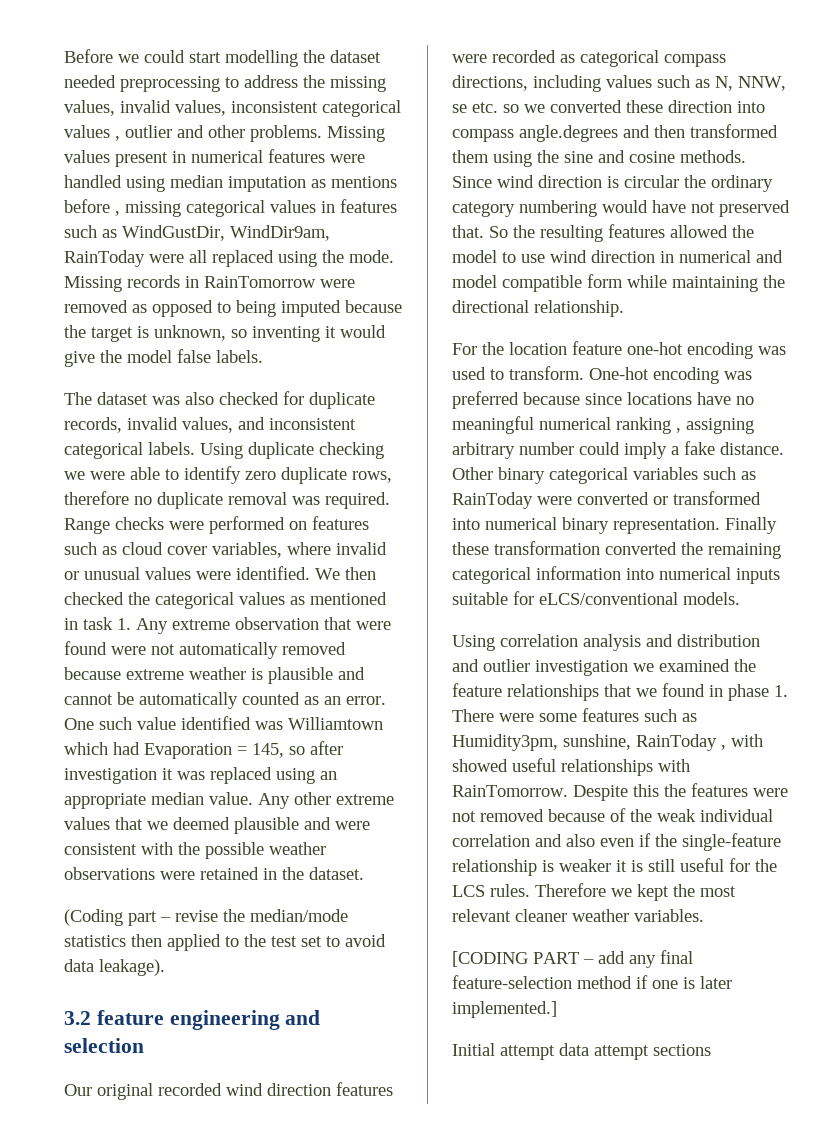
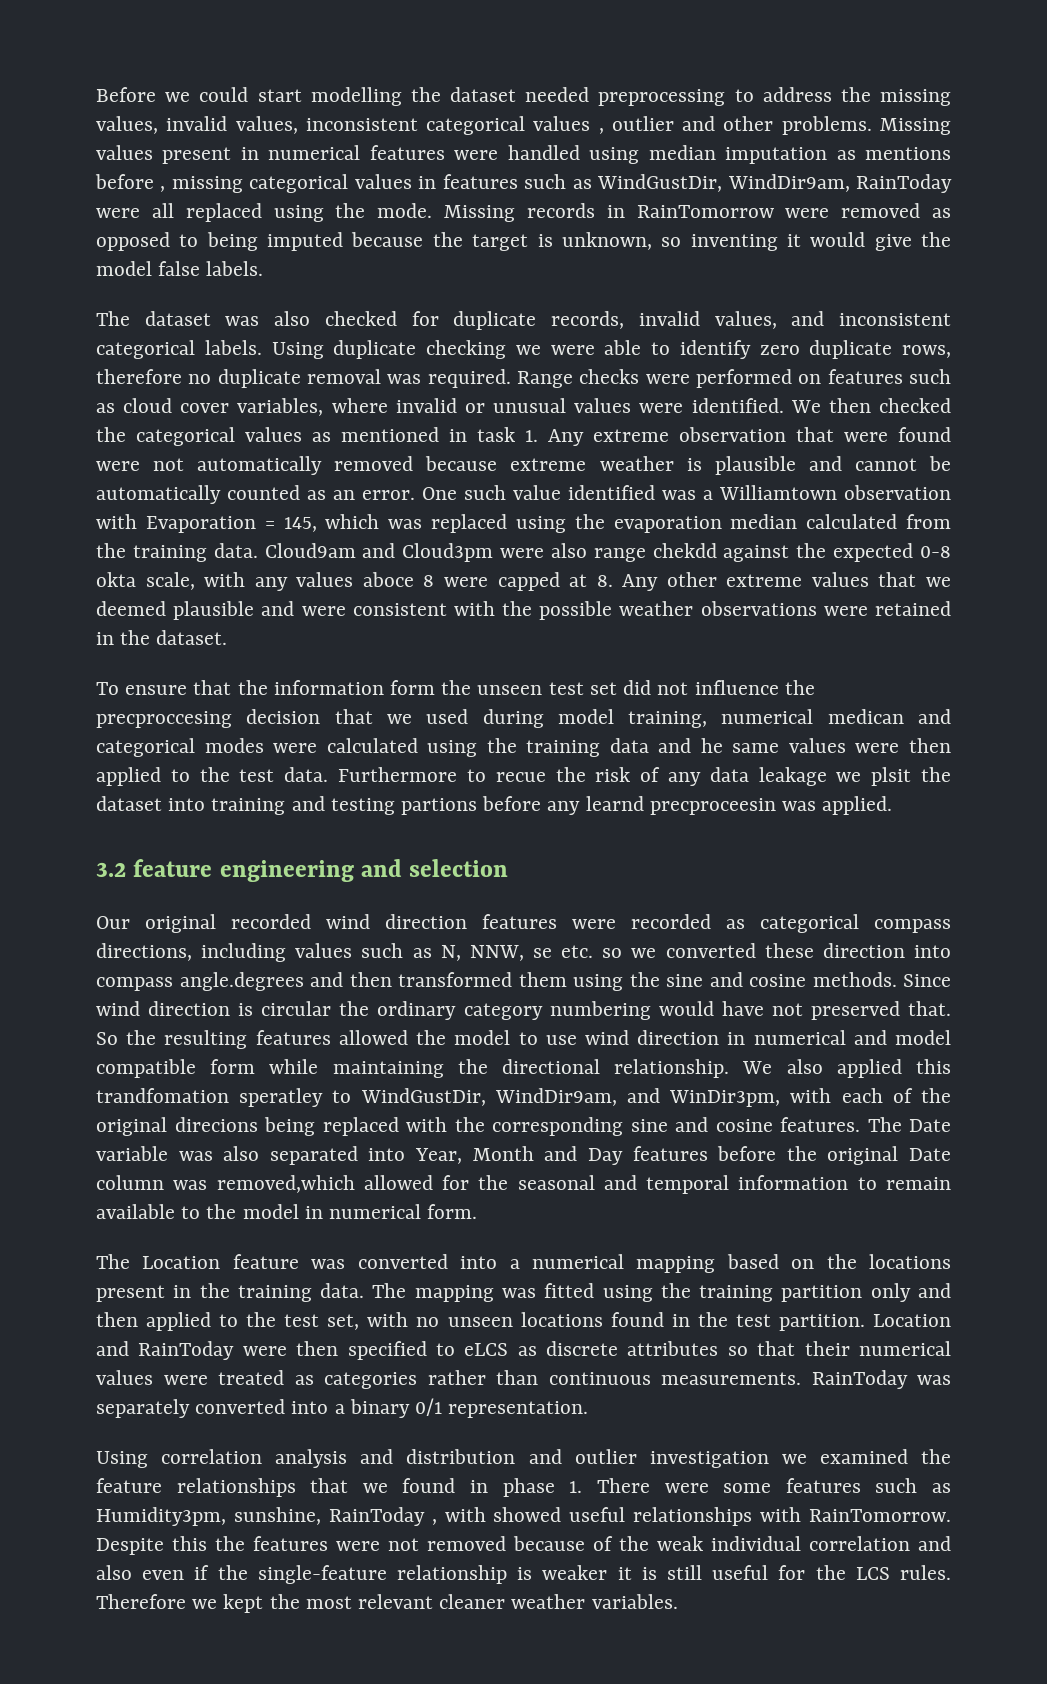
- One such value identified was Williamtown which had Evaporation = 145, so after investigation it was replaced using an appropriate median value. Any other extreme values that we deemed plausible and were consistent with the possible weather observations were retained in the dataset.
+ One such value identified was a Williamtown observation with Evaporation = 145, which was replaced using the evaporation median calculated from the training data. Cloud9am and Cloud3pm were also range chekdd against the expected 0-8 okta scale, with any values aboce 8 were capped at 8. Any other extreme values that we deemed plausible and were consistent with the possible weather observations were retained in the dataset.
- (Coding part – revise the median/mode statistics then applied to the test set to avoid data leakage).
+ To ensure that the information form the unseen test set did not influence the precproccesing decision that we used during model training, numerical medican and categorical modes were calculated using the training data and he same values were then applied to the test data. Furthermore to recue the risk of any data leakage we plsit the dataset into training and testing partions before any learnd precproceesin was applied.
- So the resulting features allowed the model to use wind direction in numerical and model compatible form while maintaining the directional relationship.
- For the location feature one-hot encoding was used to transform. One-hot encoding was preferred because since locations have no meaningful numerical ranking , assigning arbitrary number could imply a fake distance. Other binary categorical variables such as RainToday were converted or transformed into numerical binary representation. Finally these transformation converted the remaining categorical information into numerical inputs suitable for eLCS/conventional models.
+ So the resulting features allowed the model to use wind direction in numerical and model compatible form while maintaining the directional relationship. We also applied this trandfomation speratley to WindGustDir, WindDir9am, and WinDir3pm, with each of the original direcions being replaced with the corresponding sine and cosine features. The Date variable was also separated into Year, Month and Day features before the original Date column was removed,which allowed for the seasonal and temporal information to remain available to the model in numerical form.
+ The Location feature was converted into a numerical mapping based on the locations present in the training data. The mapping was fitted using the training partition only and then applied to the test set, with no unseen locations found in the test partition. Location and RainToday were then specified to eLCS as discrete attributes so that their numerical values were treated as categories rather than continuous measurements. RainToday was separately converted into a binary 0/1 representation.
- [CODING PART – add any final feature-selection method if one is later implemented.]
- Initial attempt data attempt sections

